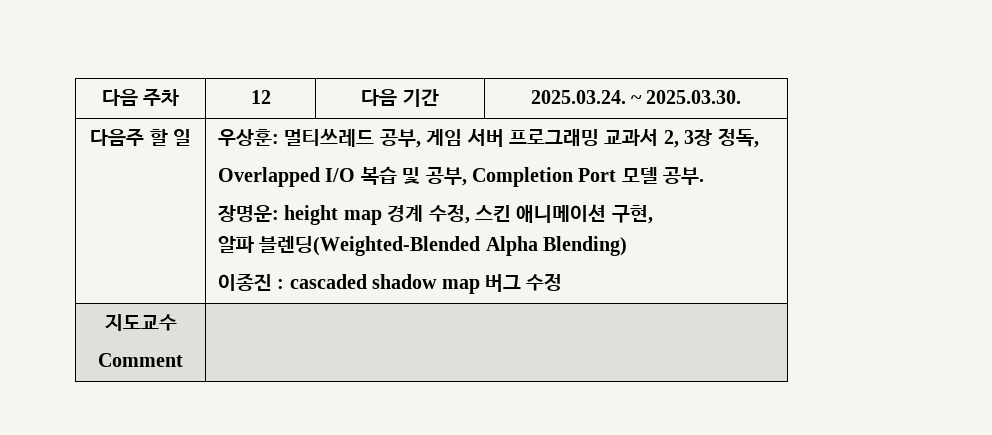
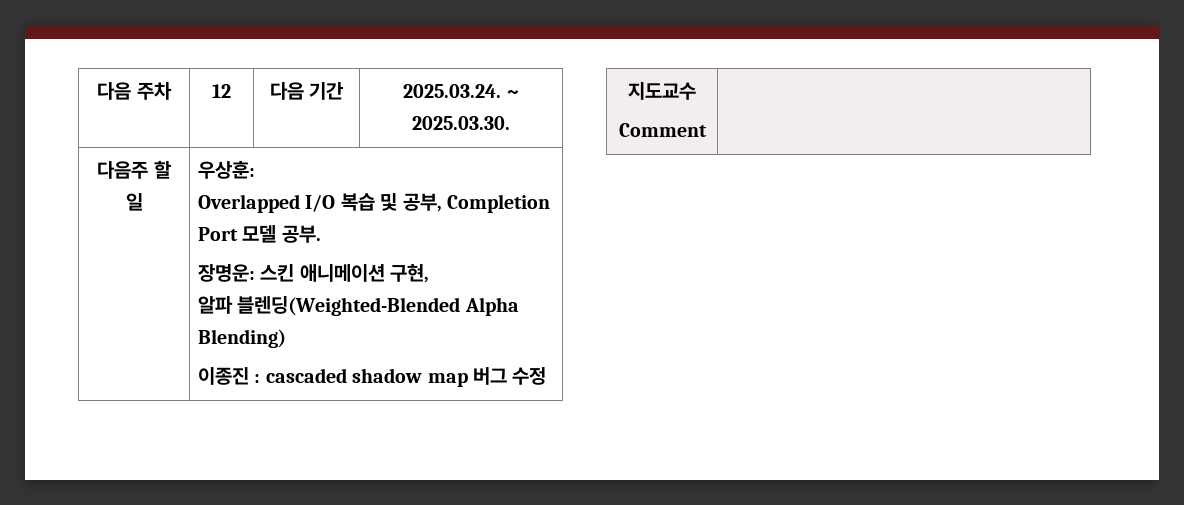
- 우상훈: 멀티쓰레드 공부, 게임 서버 프로그래밍 교과서 2, 3장 정독,
+ 우상훈:
- 장명운: height map 경계 수정, 스킨 애니메이션 구현,
+ 장명운: 스킨 애니메이션 구현,

